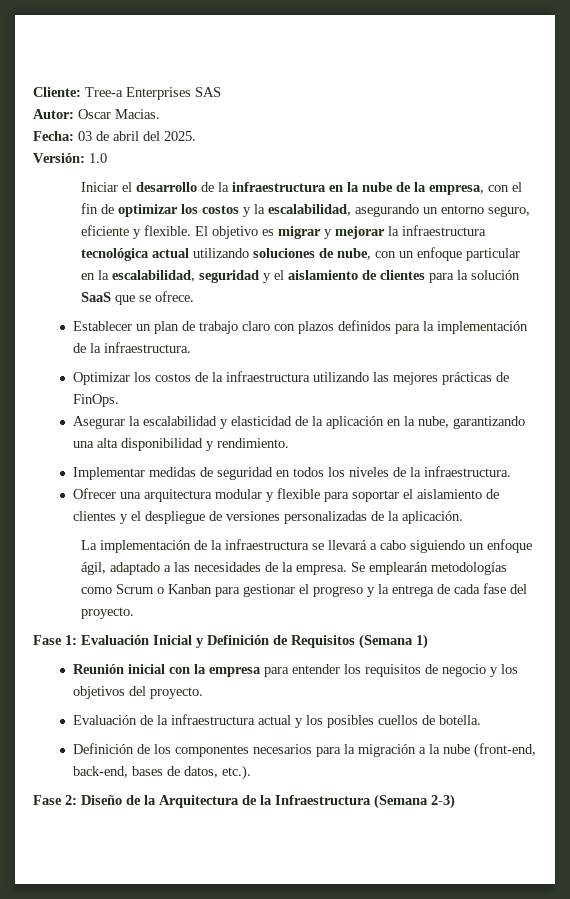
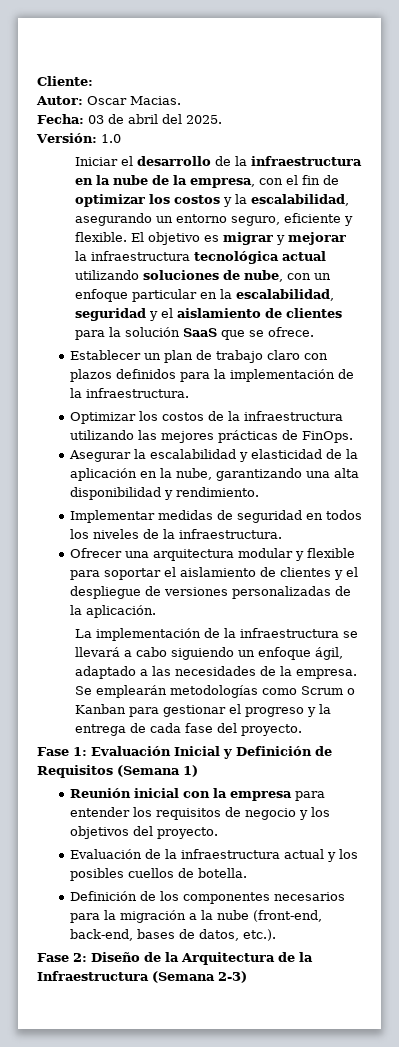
- Cliente: Tree-a Enterprises SAS
+ Cliente:

